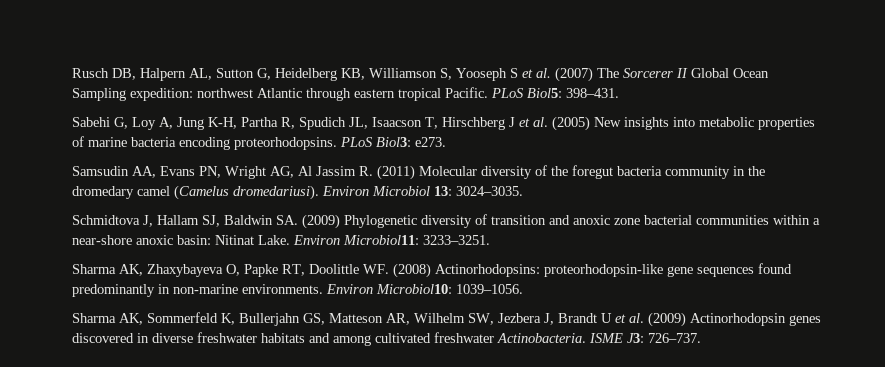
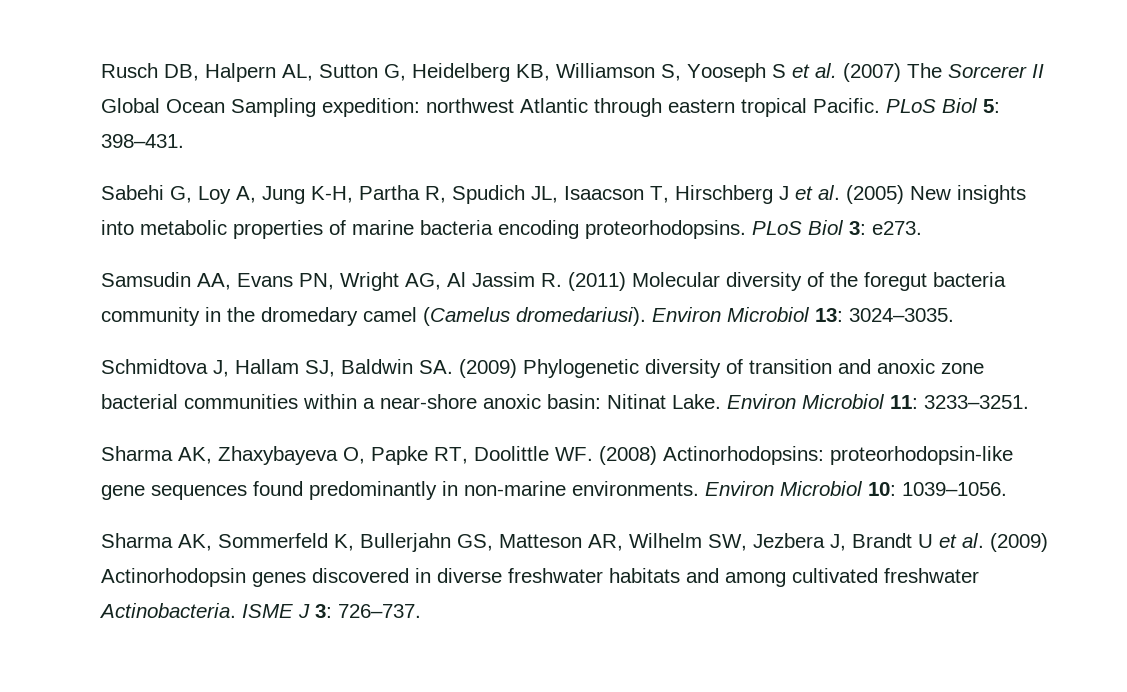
- PLoS Biol5: 398–431.
+ PLoS Biol 5: 398–431.
- PLoS Biol3: e273.
+ PLoS Biol 3: e273.
- Environ Microbiol11: 3233–3251.
+ Environ Microbiol 11: 3233–3251.
- Environ Microbiol10: 1039–1056.
+ Environ Microbiol 10: 1039–1056.
- ISME J3: 726–737.
+ ISME J 3: 726–737.

